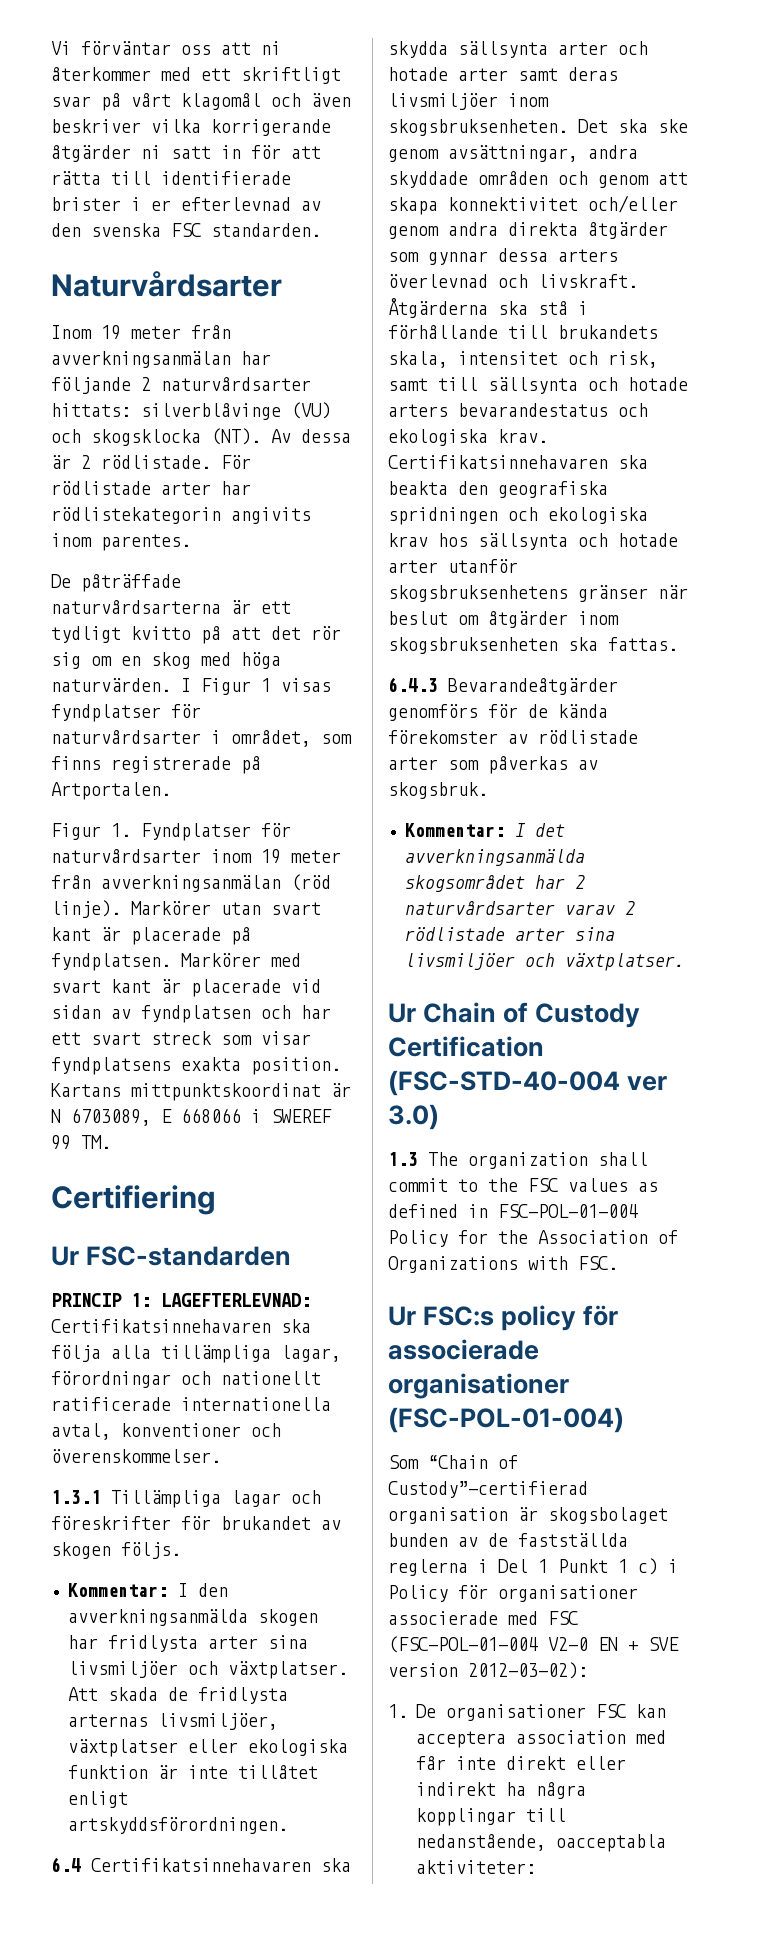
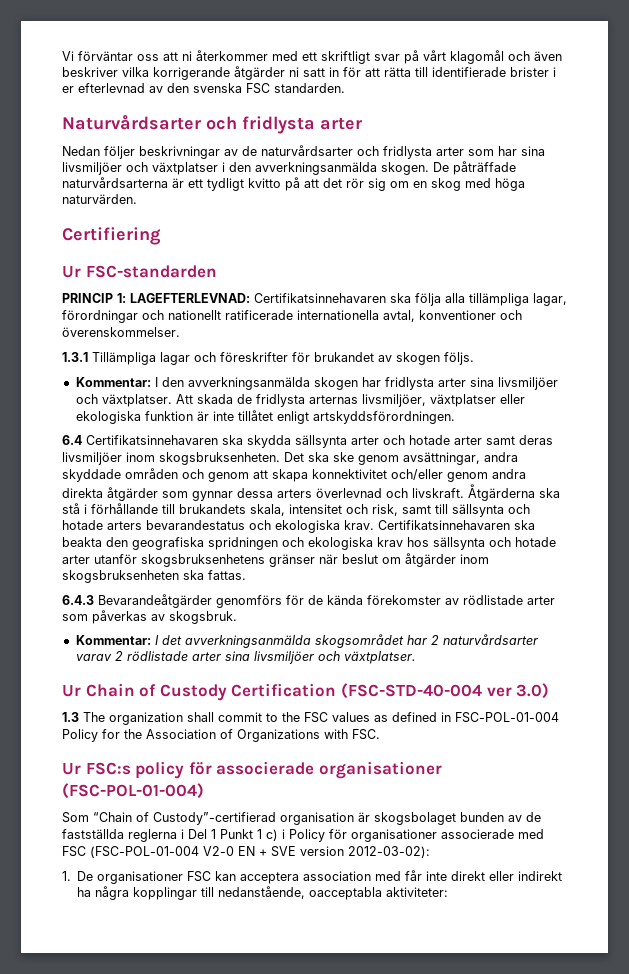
- Naturvårdsarter
- Inom 19 meter från avverkningsanmälan har följande 2 naturvårdsarter hittats: silverblåvinge (VU) och skogsklocka (NT). Av dessa är 2 rödlistade. För rödlistade arter har rödlistekategorin angivits inom parentes.
- De påträffade naturvårdsarterna är ett tydligt kvitto på att det rör sig om en skog med höga naturvärden. I Figur 1 visas fyndplatser för naturvårdsarter i området, som finns registrerade på Artportalen.
- Figur 1. Fyndplatser för naturvårdsarter inom 19 meter från avverkningsanmälan (röd linje). Markörer utan svart kant är placerade på fyndplatsen. Markörer med svart kant är placerade vid sidan av fyndplatsen och har ett svart streck som visar fyndplatsens exakta position. Kartans mittpunktskoordinat är N 6703089, E 668066 i SWEREF 99 TM.
+ Naturvårdsarter och fridlysta arter
+ Nedan följer beskrivningar av de naturvårdsarter och fridlysta arter som har sina livsmiljöer och växtplatser i den avverkningsanmälda skogen. De påträffade naturvårdsarterna är ett tydligt kvitto på att det rör sig om en skog med höga naturvärden.

